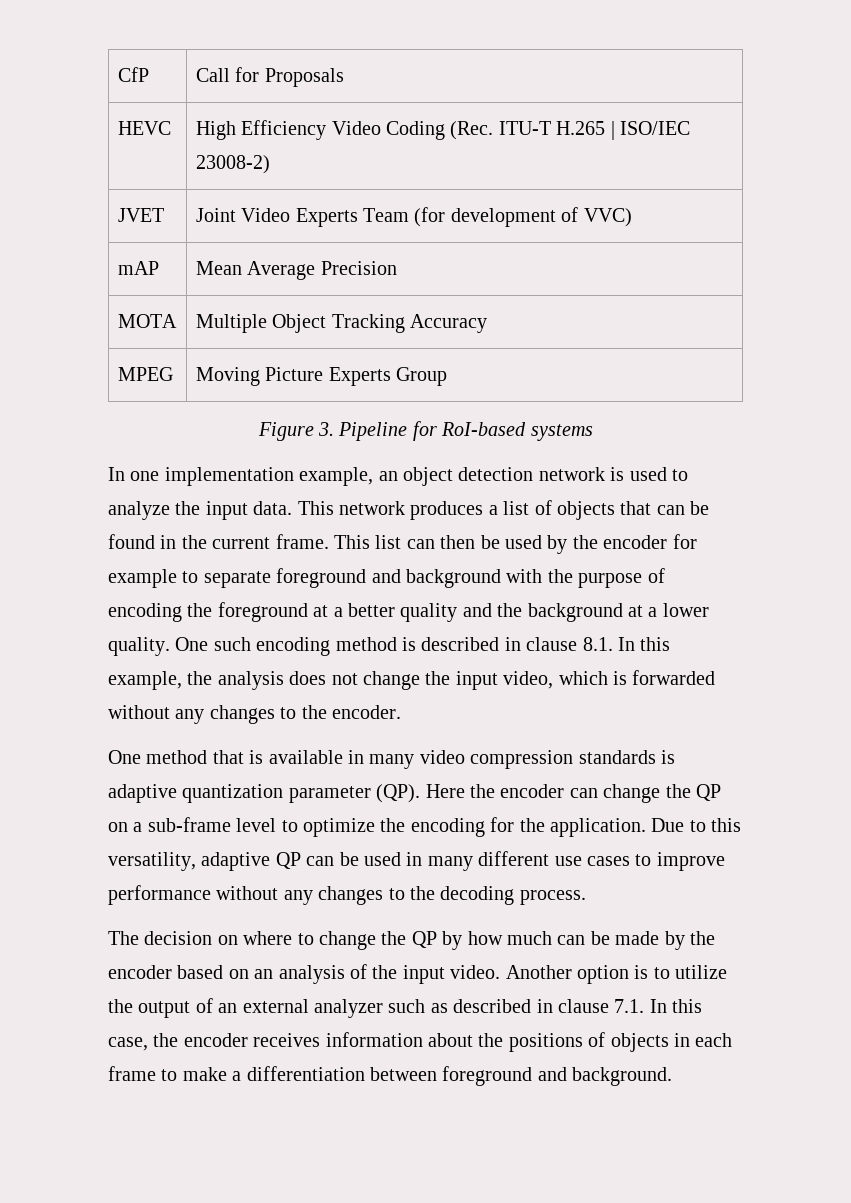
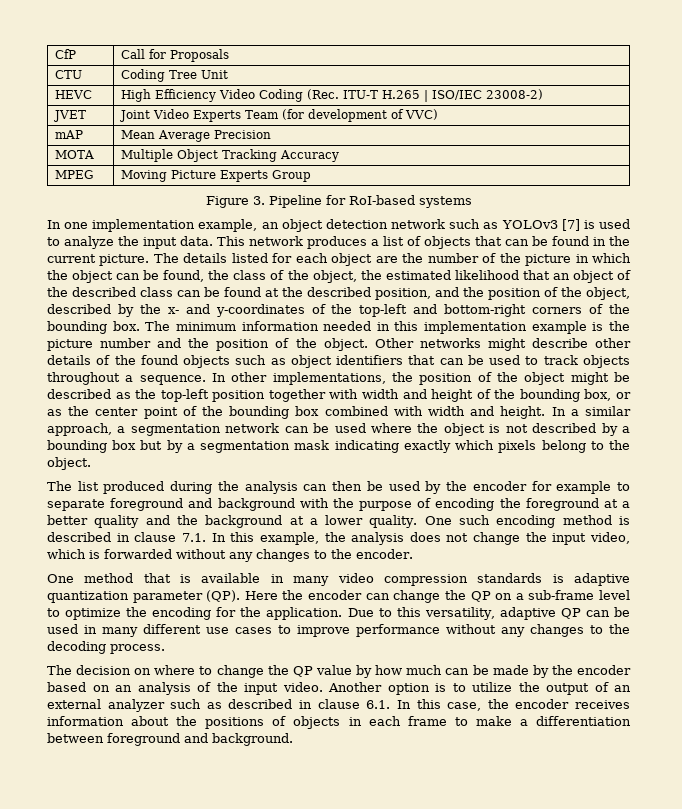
+ CTU | Coding Tree Unit
- In one implementation example, an object detection network is used to analyze the input data.
+ In one implementation example, an object detection network such as YOLOv3 [7] is used to analyze the input data.
- This network produces a list of objects that can be found in the current frame. This list can then be used by the encoder for example to separate foreground and background with the purpose of encoding the foreground at a better quality and the background at a lower quality.
+ This network produces a list of objects that can be found in the current picture. The details listed for each object are the number of the picture in which the object can be found, the class of the object, the estimated likelihood that an object of the described class can be found at the described position, and the position of the object, described by the x- and y-coordinates of the top-left and bottom-right corners of the bounding box. The minimum information needed in this implementation example is the picture number and the position of the object. Other networks might describe other details of the found objects such as object identifiers that can be used to track objects throughout a sequence. In other implementations, the position of the object might be described as the top-left position together with width and height of the bounding box, or as the center point of the bounding box combined with width and height. In a similar approach, a segmentation network can be used where the object is not described by a bounding box but by a segmentation mask indicating exactly which pixels belong to the object.
+ The list produced during the analysis can then be used by the encoder for example to separate foreground and background with the purpose of encoding the foreground at a better quality and the background at a lower quality.
- One such encoding method is described in clause 8.1. In this example, the analysis does not change the input video, which is forwarded without any changes to the encoder.
+ One such encoding method is described in clause 7.1. In this example, the analysis does not change the input video, which is forwarded without any changes to the encoder.
- The decision on where to change the QP by how much can be made by the encoder based on an analysis of the input video.
+ The decision on where to change the QP value by how much can be made by the encoder based on an analysis of the input video.
- Another option is to utilize the output of an external analyzer such as described in clause 7.1. In this case, the encoder receives information about the positions of objects in each frame to make a differentiation between foreground and background.
+ Another option is to utilize the output of an external analyzer such as described in clause 6.1. In this case, the encoder receives information about the positions of objects in each frame to make a differentiation between foreground and background.

